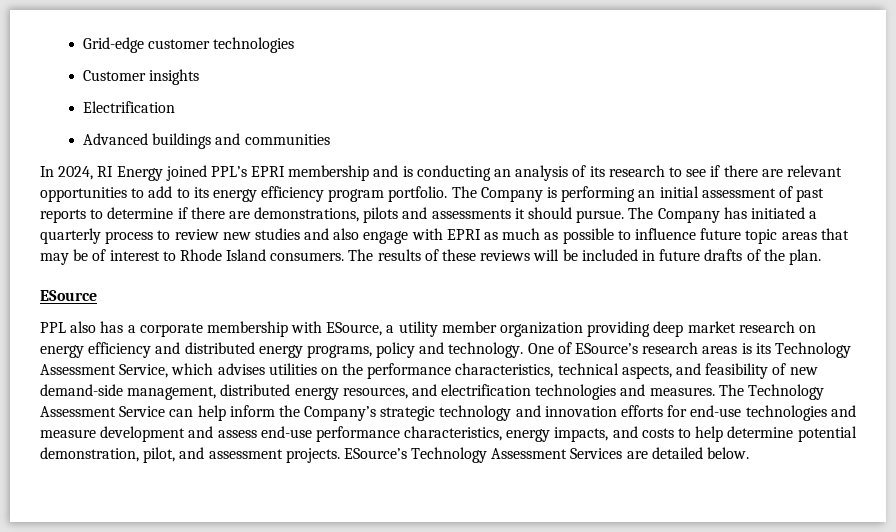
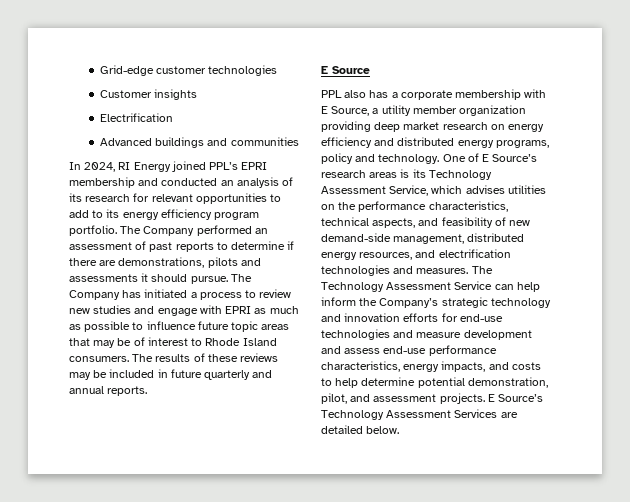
- In 2024, RI Energy joined PPL’s EPRI membership and is conducting an analysis of its research to see if there are relevant opportunities to add to its energy efficiency program portfolio.
+ In 2024, RI Energy joined PPL’s EPRI membership and conducted an analysis of its research for relevant opportunities to add to its energy efficiency program portfolio.
- The Company is performing an initial assessment of past reports to determine if there are demonstrations, pilots and assessments it should pursue.
+ The Company performed an assessment of past reports to determine if there are demonstrations, pilots and assessments it should pursue.
- The Company has initiated a quarterly process to review new studies and also engage with EPRI as much as possible to influence future topic areas that may be of interest to Rhode Island consumers.
+ The Company has initiated a process to review new studies and engage with EPRI as much as possible to influence future topic areas that may be of interest to Rhode Island consumers.
- The results of these reviews will be included in future drafts of the plan.
- ESource
+ The results of these reviews may be included in future quarterly and annual reports.
+ E Source
- PPL also has a corporate membership with ESource, a utility member organization providing deep market research on energy efficiency and distributed energy programs, policy and technology.
+ PPL also has a corporate membership with E Source, a utility member organization providing deep market research on energy efficiency and distributed energy programs, policy and technology.
- One of ESource’s research areas is its Technology Assessment Service, which advises utilities on the performance characteristics, technical aspects, and feasibility of new demand-side management, distributed energy resources, and electrification technologies and measures.
+ One of E Source’s research areas is its Technology Assessment Service, which advises utilities on the performance characteristics, technical aspects, and feasibility of new demand-side management, distributed energy resources, and electrification technologies and measures.
- ESource’s Technology Assessment Services are detailed below.
+ E Source’s Technology Assessment Services are detailed below.

